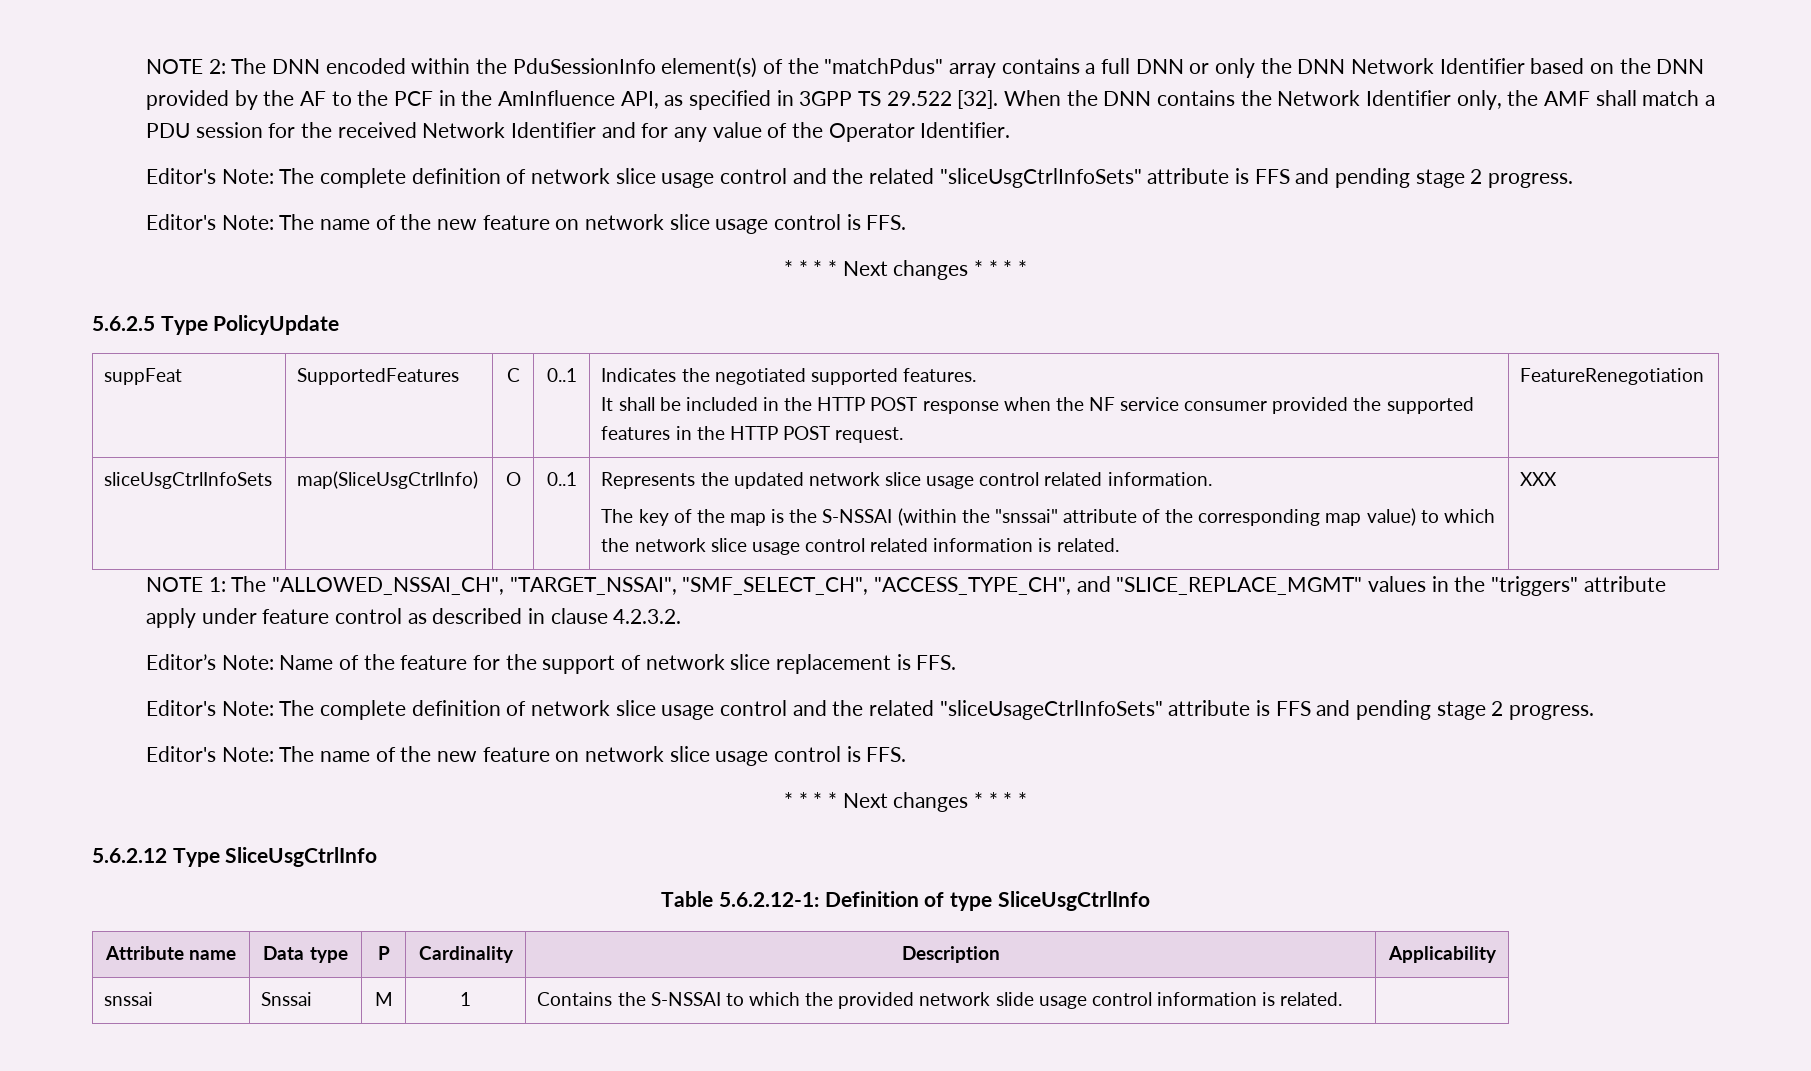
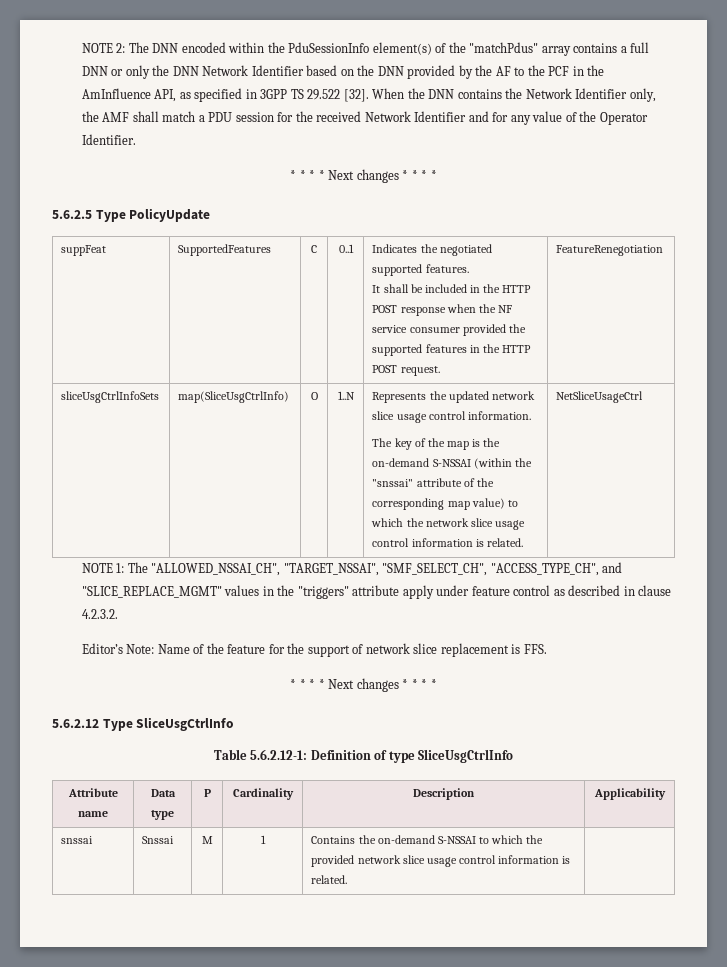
- Editor's Note: The complete definition of network slice usage control and the related "sliceUsgCtrlInfoSets" attribute is FFS and pending stage 2 progress.
- Editor's Note: The name of the new feature on network slice usage control is FFS.
- O | 0..1
+ O | 1..N
- Represents the updated network slice usage control related information.
+ Represents the updated network slice usage control information.
- The key of the map is the S-NSSAI (within the "snssai" attribute of the corresponding map value) to which the network slice usage control related information is related. | XXX
+ The key of the map is the on-demand S-NSSAI (within the "snssai" attribute of the corresponding map value) to which the network slice usage control information is related. | NetSliceUsageCtrl
- Editor's Note: The complete definition of network slice usage control and the related "sliceUsageCtrlInfoSets" attribute is FFS and pending stage 2 progress.
- Editor's Note: The name of the new feature on network slice usage control is FFS.
- snssai | Snssai | M | 1 | Contains the S-NSSAI to which the provided network slide usage control information is related. |
+ snssai | Snssai | M | 1 | Contains the on-demand S-NSSAI to which the provided network slice usage control information is related. |

